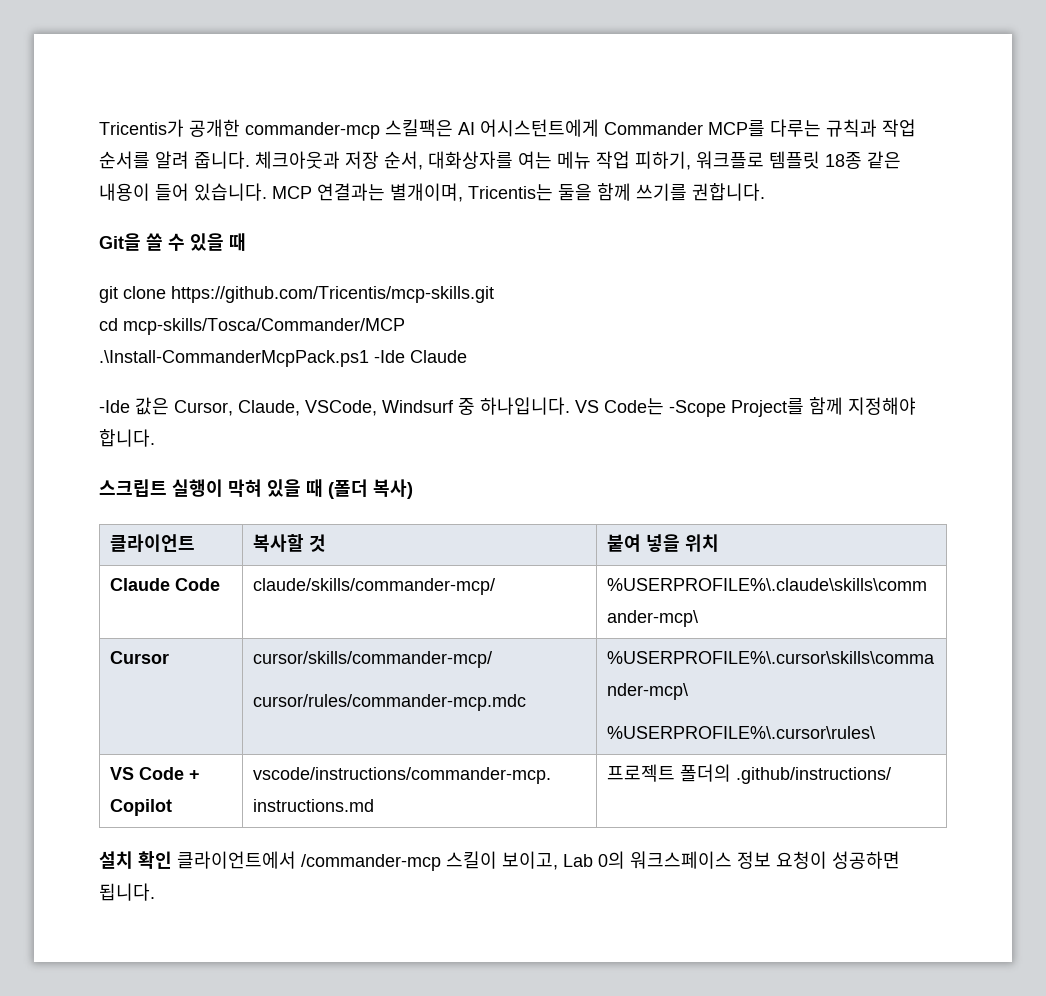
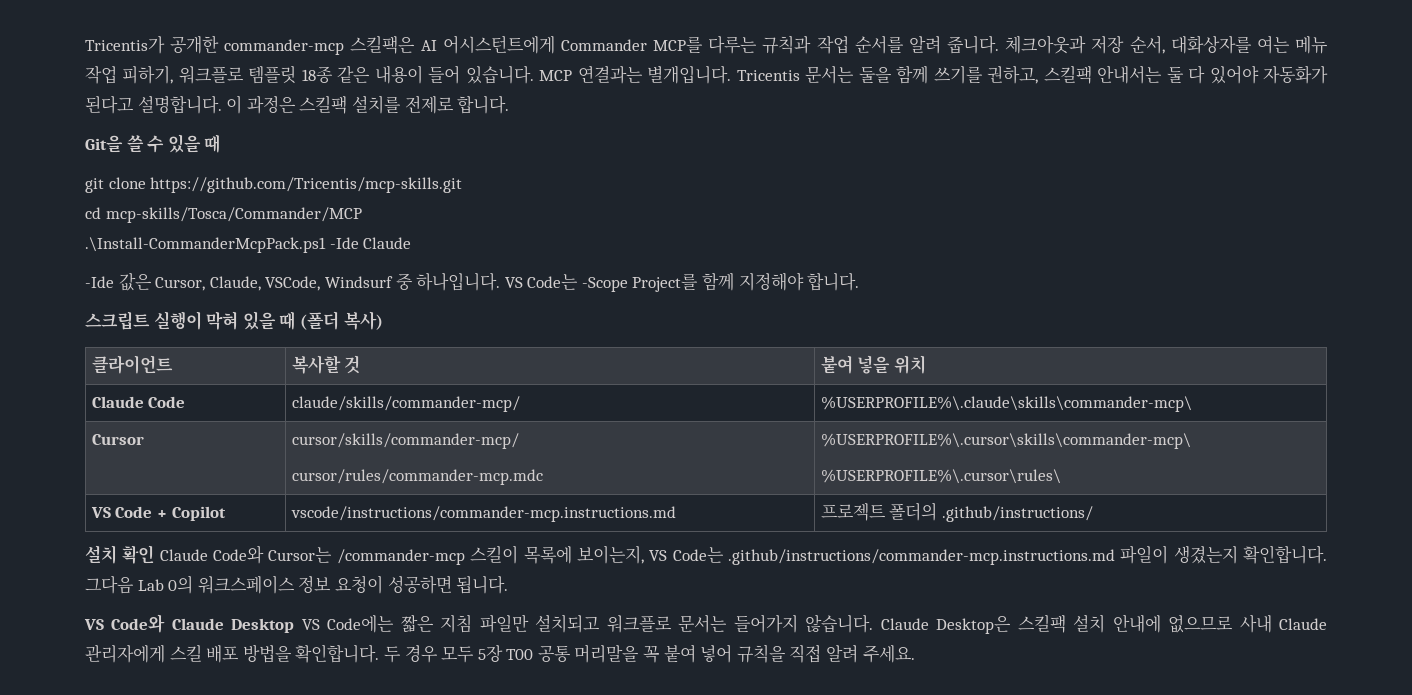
- MCP 연결과는 별개이며, Tricentis는 둘을 함께 쓰기를 권합니다.
+ MCP 연결과는 별개입니다. Tricentis 문서는 둘을 함께 쓰기를 권하고, 스킬팩 안내서는 둘 다 있어야 자동화가 된다고 설명합니다. 이 과정은 스킬팩 설치를 전제로 합니다.
- 설치 확인 클라이언트에서 /commander-mcp 스킬이 보이고, Lab 0의 워크스페이스 정보 요청이 성공하면 됩니다.
+ 설치 확인 Claude Code와 Cursor는 /commander-mcp 스킬이 목록에 보이는지, VS Code는 .github/instructions/commander-mcp.instructions.md 파일이 생겼는지 확인합니다. 그다음 Lab 0의 워크스페이스 정보 요청이 성공하면 됩니다.
+ VS Code와 Claude Desktop VS Code에는 짧은 지침 파일만 설치되고 워크플로 문서는 들어가지 않습니다. Claude Desktop은 스킬팩 설치 안내에 없으므로 사내 Claude 관리자에게 스킬 배포 방법을 확인합니다. 두 경우 모두 5장 T00 공통 머리말을 꼭 붙여 넣어 규칙을 직접 알려 주세요.

